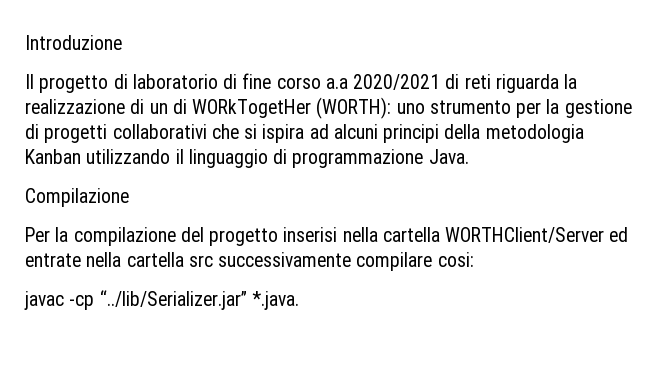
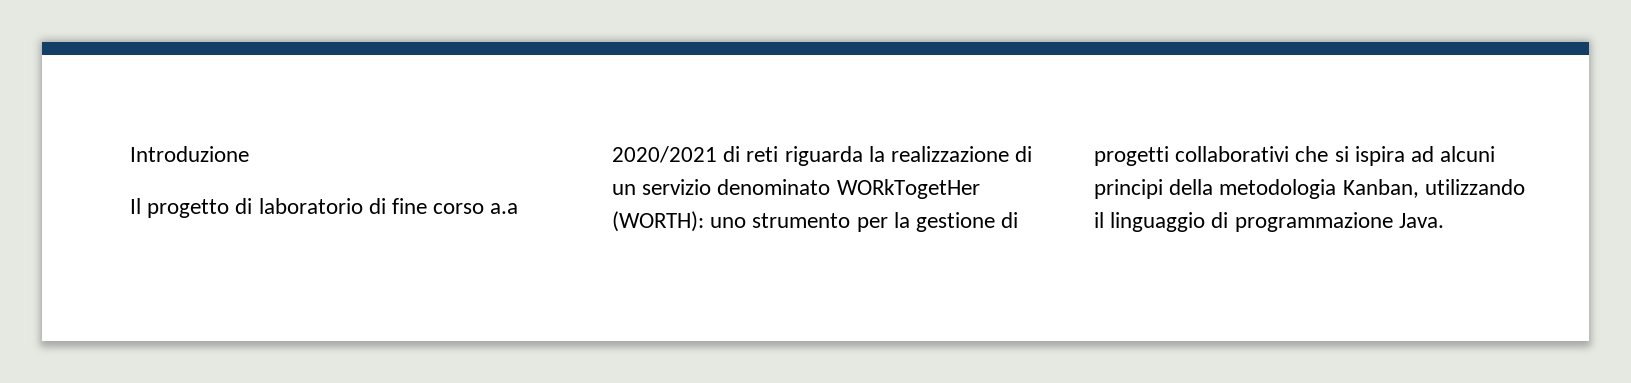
- Il progetto di laboratorio di fine corso a.a 2020/2021 di reti riguarda la realizzazione di un di WORkTogetHer (WORTH): uno strumento per la gestione di progetti collaborativi che si ispira ad alcuni principi della metodologia Kanban utilizzando il linguaggio di programmazione Java.
+ Il progetto di laboratorio di fine corso a.a 2020/2021 di reti riguarda la realizzazione di un servizio denominato WORkTogetHer (WORTH): uno strumento per la gestione di progetti collaborativi che si ispira ad alcuni principi della metodologia Kanban, utilizzando il linguaggio di programmazione Java.
- Compilazione
- Per la compilazione del progetto inserisi nella cartella WORTHClient/Server ed entrate nella cartella src successivamente compilare cosi:
- javac -cp “../lib/Serializer.jar” *.java.

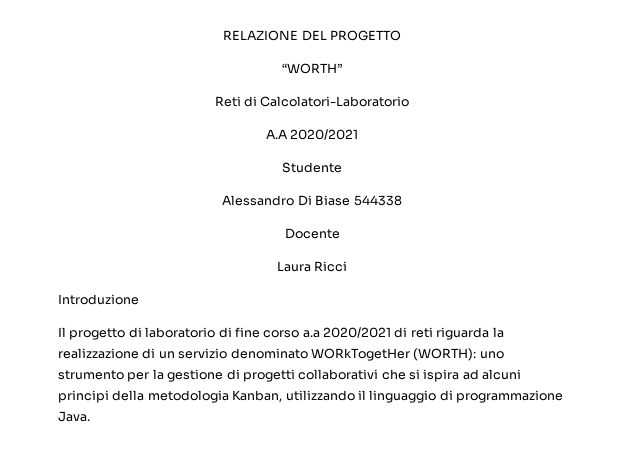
+ RELAZIONE DEL PROGETTO
+ “WORTH”
+ Reti di Calcolatori-Laboratorio
+ A.A 2020/2021
+ Studente
+ Alessandro Di Biase 544338
+ Docente
+ Laura Ricci

